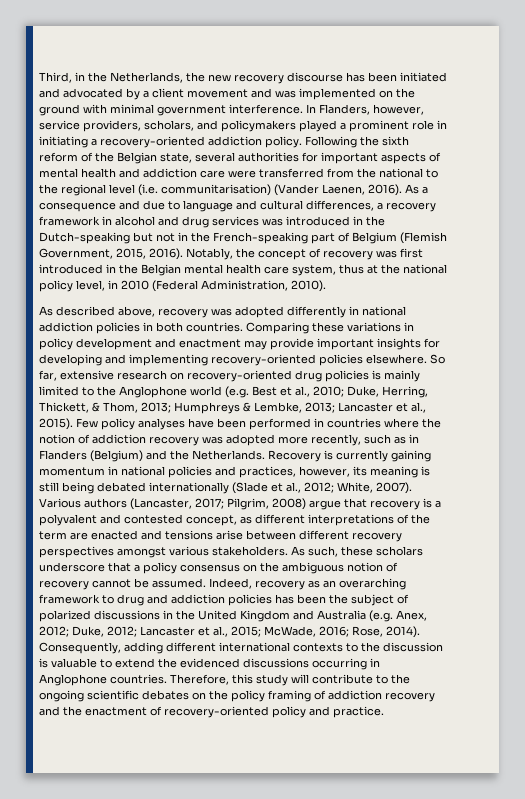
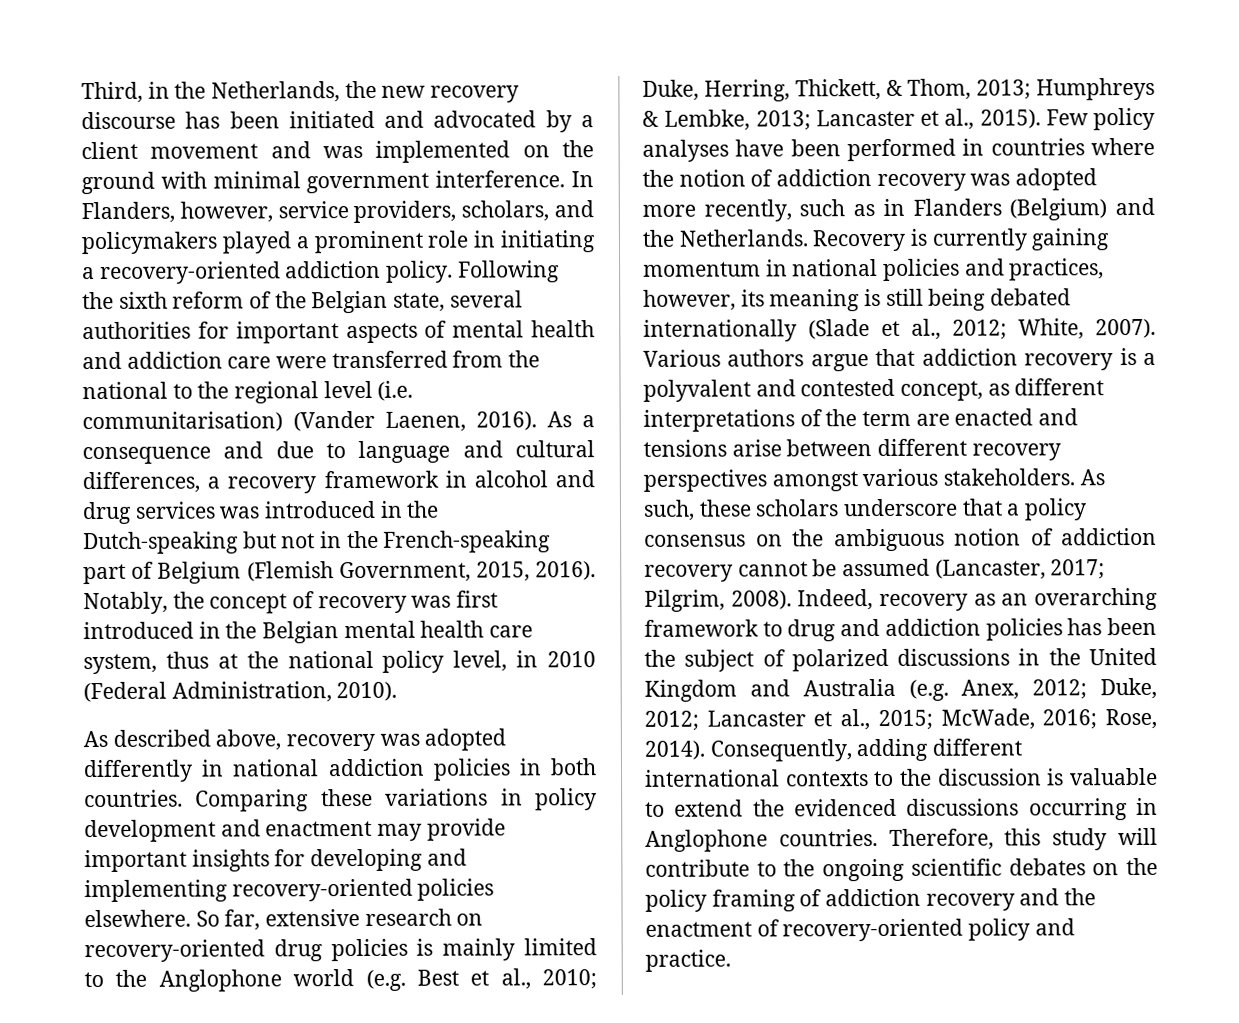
- Various authors (Lancaster, 2017; Pilgrim, 2008) argue that recovery is a polyvalent and contested concept, as different interpretations of the term are enacted and tensions arise between different recovery perspectives amongst various stakeholders.
+ Various authors argue that addiction recovery is a polyvalent and contested concept, as different interpretations of the term are enacted and tensions arise between different recovery perspectives amongst various stakeholders.
- As such, these scholars underscore that a policy consensus on the ambiguous notion of recovery cannot be assumed.
+ As such, these scholars underscore that a policy consensus on the ambiguous notion of addiction recovery cannot be assumed (Lancaster, 2017; Pilgrim, 2008).

